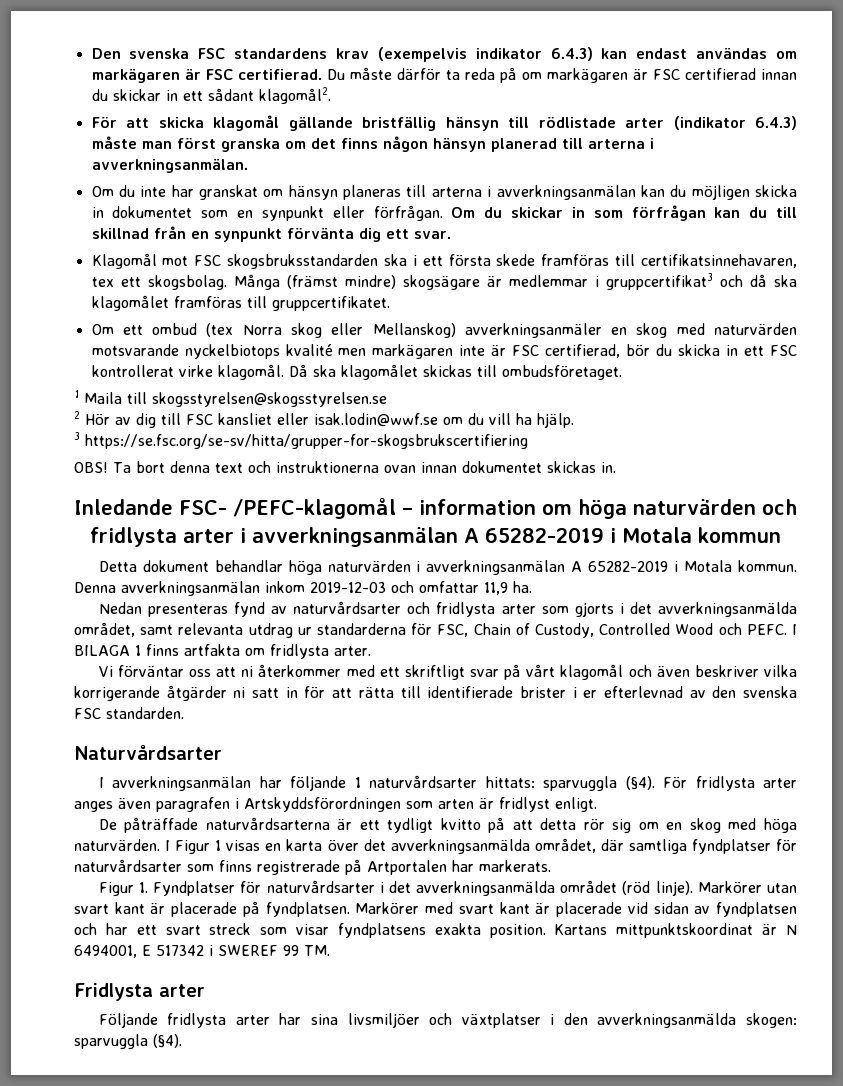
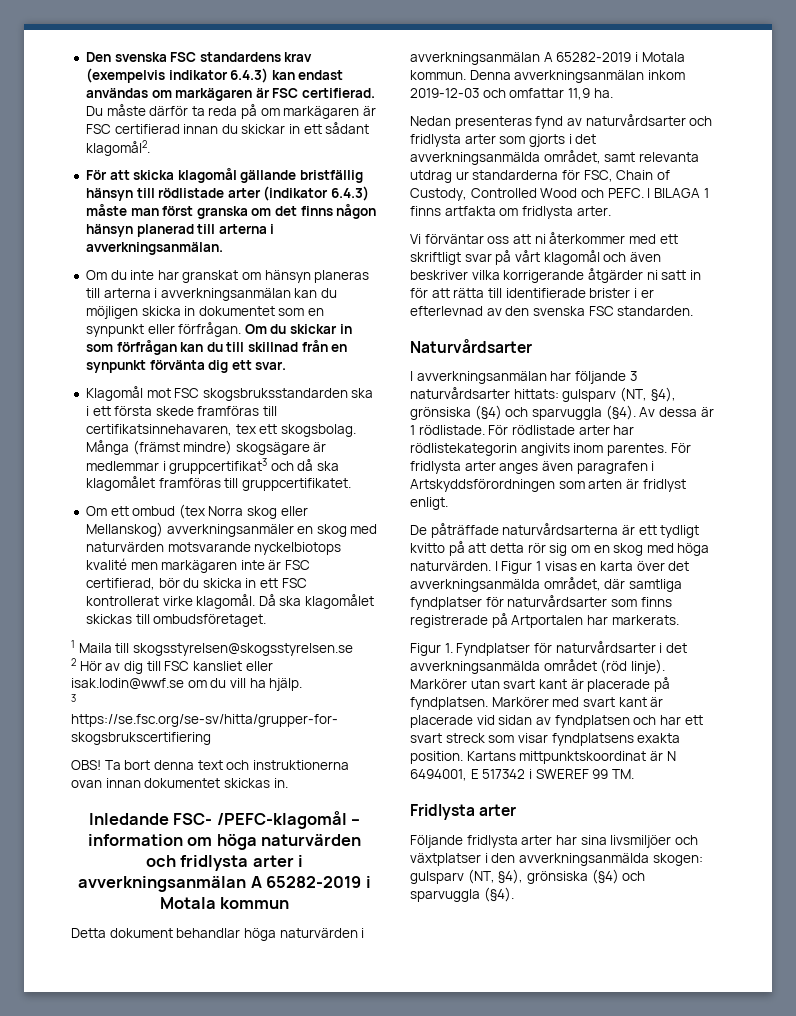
- I avverkningsanmälan har följande 1 naturvårdsarter hittats: sparvuggla (§4).
+ I avverkningsanmälan har följande 3 naturvårdsarter hittats: gulsparv (NT, §4), grönsiska (§4) och sparvuggla (§4). Av dessa är 1 rödlistade. För rödlistade arter har rödlistekategorin angivits inom parentes.
- Följande fridlysta arter har sina livsmiljöer och växtplatser i den avverkningsanmälda skogen: sparvuggla (§4).
+ Följande fridlysta arter har sina livsmiljöer och växtplatser i den avverkningsanmälda skogen: gulsparv (NT, §4), grönsiska (§4) och sparvuggla (§4).

